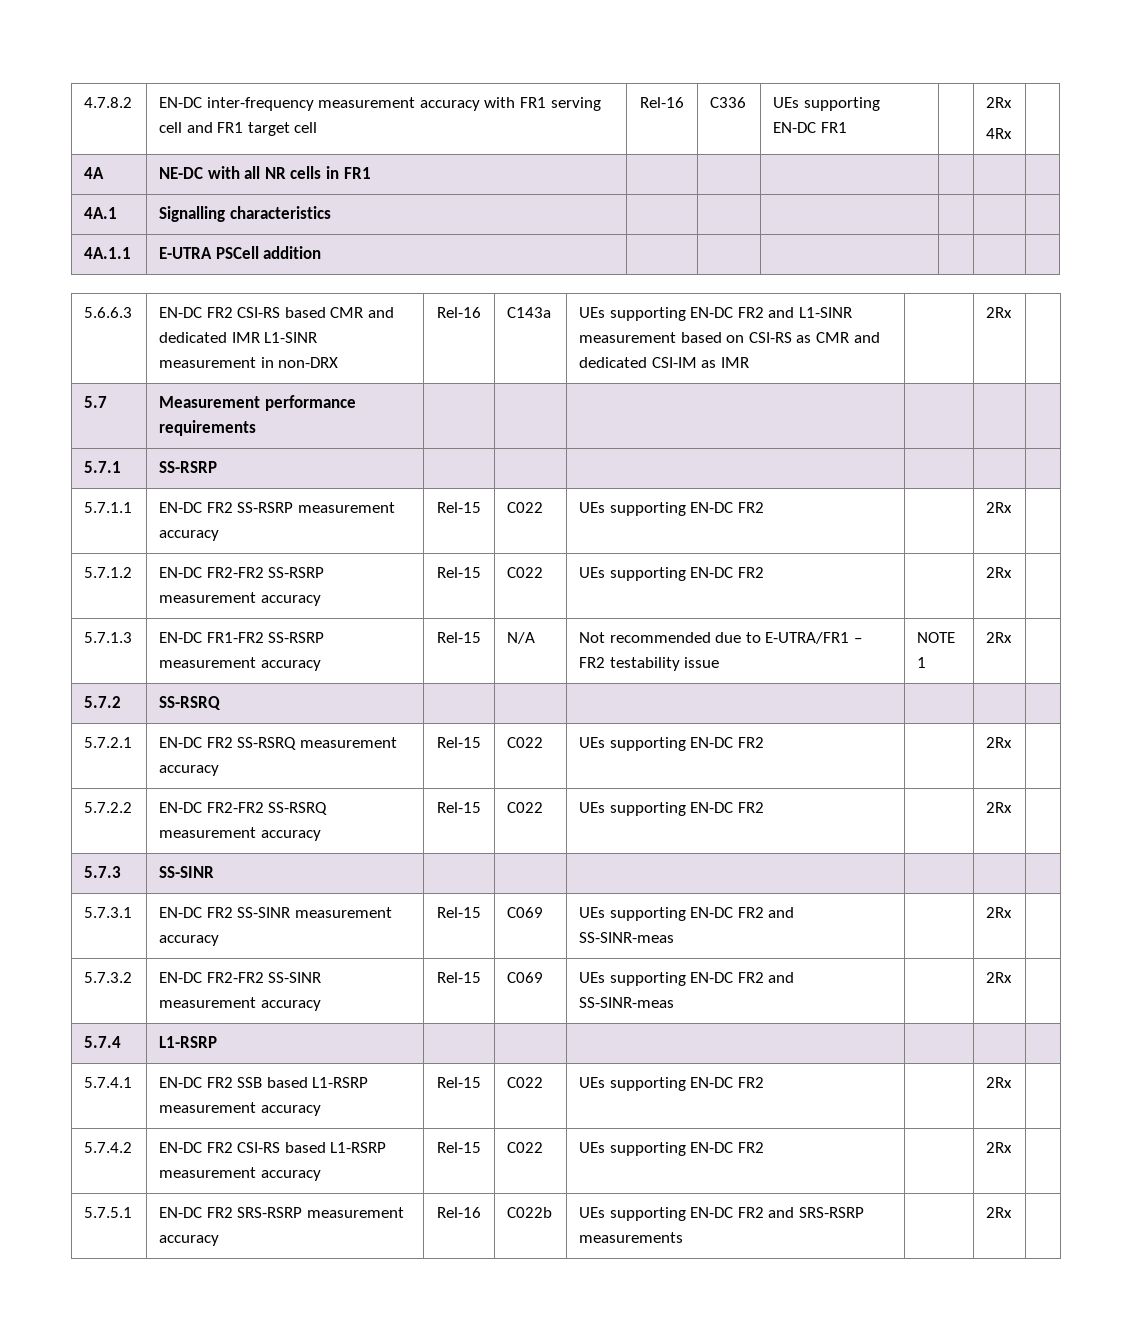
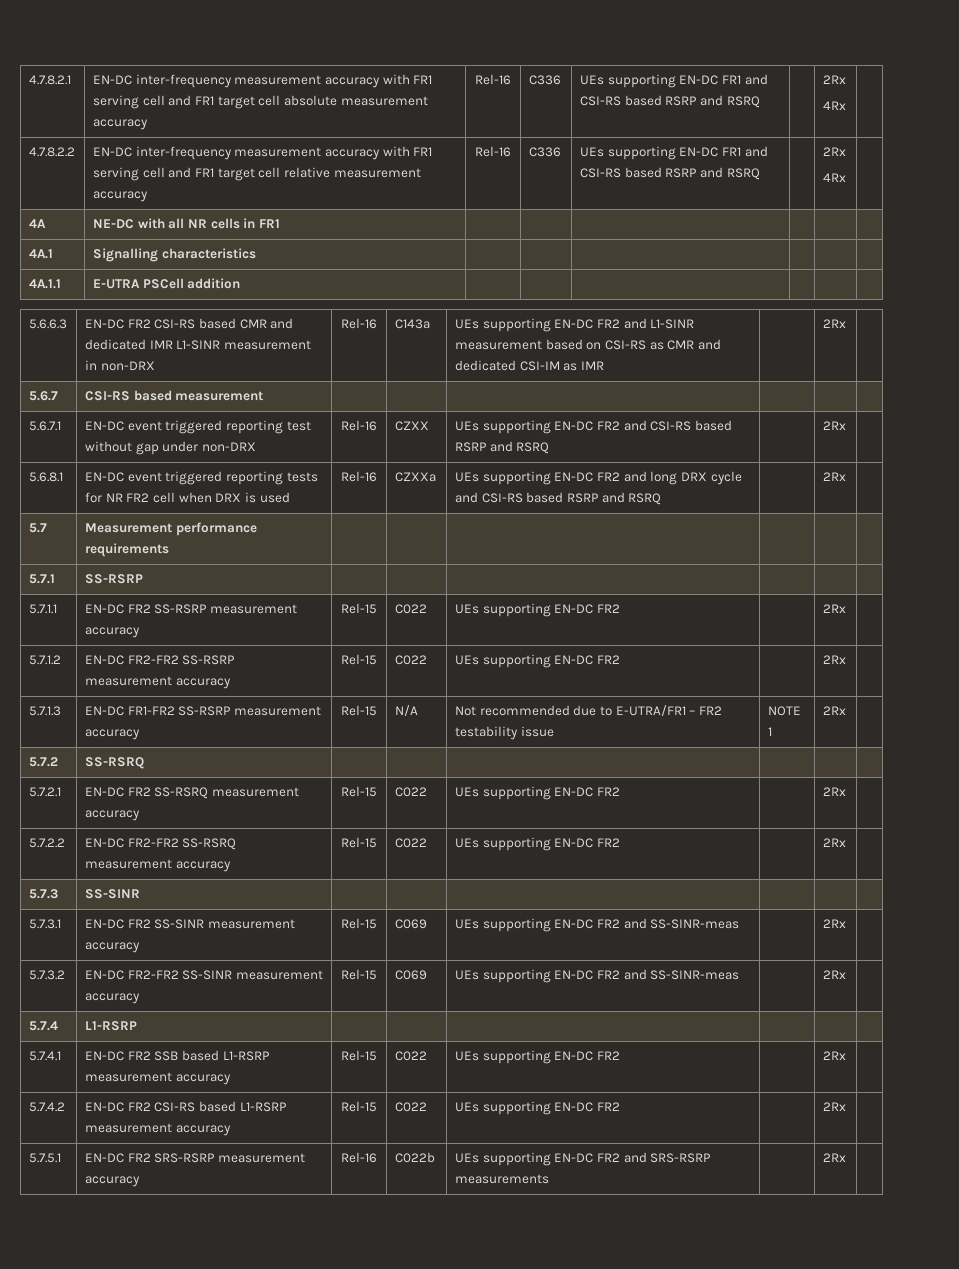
- 4.7.8.2 | EN-DC inter-frequency measurement accuracy with FR1 serving cell and FR1 target cell | Rel-16 | C336 | UEs supporting EN-DC FR1 | | 2Rx
+ 4.7.8.2.1 | EN-DC inter-frequency measurement accuracy with FR1 serving cell and FR1 target cell absolute measurement accuracy | Rel-16 | C336 | UEs supporting EN-DC FR1 and CSI-RS based RSRP and RSRQ | | 2Rx
+ 4Rx |
+ 4.7.8.2.2 | EN-DC inter-frequency measurement accuracy with FR1 serving cell and FR1 target cell relative measurement accuracy | Rel-16 | C336 | UEs supporting EN-DC FR1 and CSI-RS based RSRP and RSRQ | | 2Rx
+ 5.6.7 | CSI-RS based measurement | | | | | |
+ 5.6.7.1 | EN-DC event triggered reporting test without gap under non-DRX | Rel-16 | CZXX | UEs supporting EN-DC FR2 and CSI-RS based RSRP and RSRQ | | 2Rx |
+ 5.6.8.1 | EN-DC event triggered reporting tests for NR FR2 cell when DRX is used | Rel-16 | CZXXa | UEs supporting EN-DC FR2 and long DRX cycle and CSI-RS based RSRP and RSRQ | | 2Rx |

